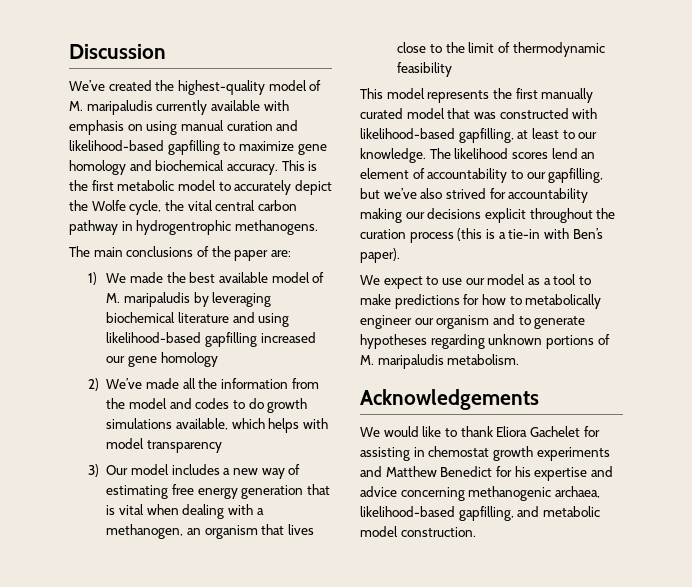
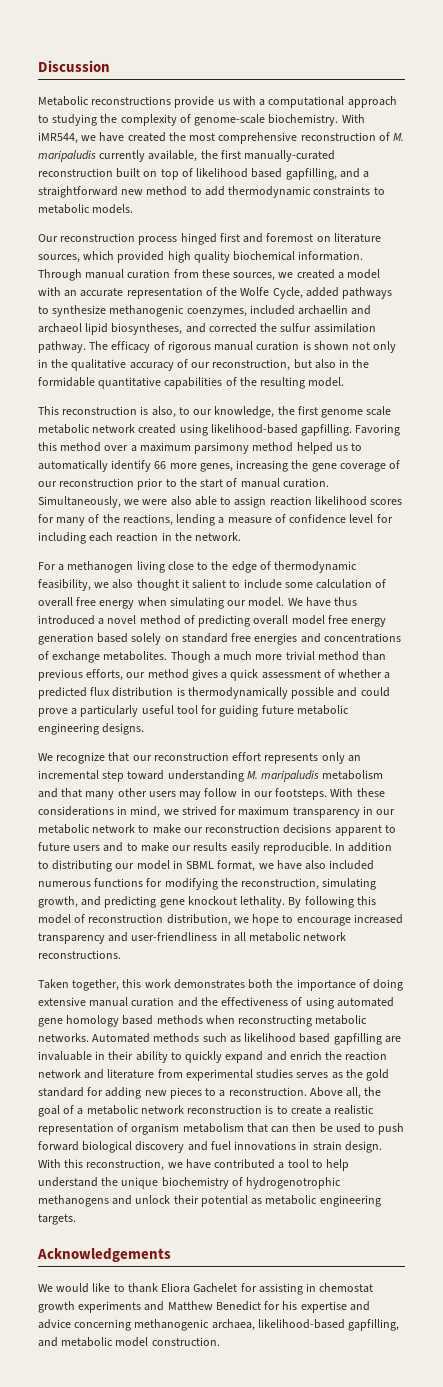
- We’ve created the highest-quality model of M. maripaludis currently available with emphasis on using manual curation and likelihood-based gapfilling to maximize gene homology and biochemical accuracy. This is the first metabolic model to accurately depict the Wolfe cycle, the vital central carbon pathway in hydrogentrophic methanogens.
- The main conclusions of the paper are:
- 1) We made the best available model of M. maripaludis by leveraging biochemical literature and using likelihood-based gapfilling increased our gene homology
- 2) We’ve made all the information from the model and codes to do growth simulations available, which helps with model transparency
- 3) Our model includes a new way of estimating free energy generation that is vital when dealing with a methanogen, an organism that lives close to the limit of thermodynamic feasibility
- This model represents the first manually curated model that was constructed with likelihood-based gapfilling, at least to our knowledge. The likelihood scores lend an element of accountability to our gapfilling, but we’ve also strived for accountability making our decisions explicit throughout the curation process (this is a tie-in with Ben’s paper).
- We expect to use our model as a tool to make predictions for how to metabolically engineer our organism and to generate hypotheses regarding unknown portions of M. maripaludis metabolism.
+ Metabolic reconstructions provide us with a computational approach to studying the complexity of genome-scale biochemistry. With iMR544, we have created the most comprehensive reconstruction of M. maripaludis currently available, the first manually-curated reconstruction built on top of likelihood based gapfilling, and a straightforward new method to add thermodynamic constraints to metabolic models.
+ Our reconstruction process hinged first and foremost on literature sources, which provided high quality biochemical information. Through manual curation from these sources, we created a model with an accurate representation of the Wolfe Cycle, added pathways to synthesize methanogenic coenzymes, included archaellin and archaeol lipid biosyntheses, and corrected the sulfur assimilation pathway. The efficacy of rigorous manual curation is shown not only in the qualitative accuracy of our reconstruction, but also in the formidable quantitative capabilities of the resulting model.
+ This reconstruction is also, to our knowledge, the first genome scale metabolic network created using likelihood-based gapfilling. Favoring this method over a maximum parsimony method helped us to automatically identify 66 more genes, increasing the gene coverage of our reconstruction prior to the start of manual curation. Simultaneously, we were also able to assign reaction likelihood scores for many of the reactions, lending a measure of confidence level for including each reaction in the network.
+ For a methanogen living close to the edge of thermodynamic feasibility, we also thought it salient to include some calculation of overall free energy when simulating our model. We have thus introduced a novel method of predicting overall model free energy generation based solely on standard free energies and concentrations of exchange metabolites. Though a much more trivial method than previous efforts, our method gives a quick assessment of whether a predicted flux distribution is thermodynamically possible and could prove a particularly useful tool for guiding future metabolic engineering designs.
+ We recognize that our reconstruction effort represents only an incremental step toward understanding M. maripaludis metabolism and that many other users may follow in our footsteps. With these considerations in mind, we strived for maximum transparency in our metabolic network to make our reconstruction decisions apparent to future users and to make our results easily reproducible. In addition to distributing our model in SBML format, we have also included numerous functions for modifying the reconstruction, simulating growth, and predicting gene knockout lethality. By following this model of reconstruction distribution, we hope to encourage increased transparency and user-friendliness in all metabolic network reconstructions.
+ Taken together, this work demonstrates both the importance of doing extensive manual curation and the effectiveness of using automated gene homology based methods when reconstructing metabolic networks. Automated methods such as likelihood based gapfilling are invaluable in their ability to quickly expand and enrich the reaction network and literature from experimental studies serves as the gold standard for adding new pieces to a reconstruction. Above all, the goal of a metabolic network reconstruction is to create a realistic representation of organism metabolism that can then be used to push forward biological discovery and fuel innovations in strain design. With this reconstruction, we have contributed a tool to help understand the unique biochemistry of hydrogenotrophic methanogens and unlock their potential as metabolic engineering targets.

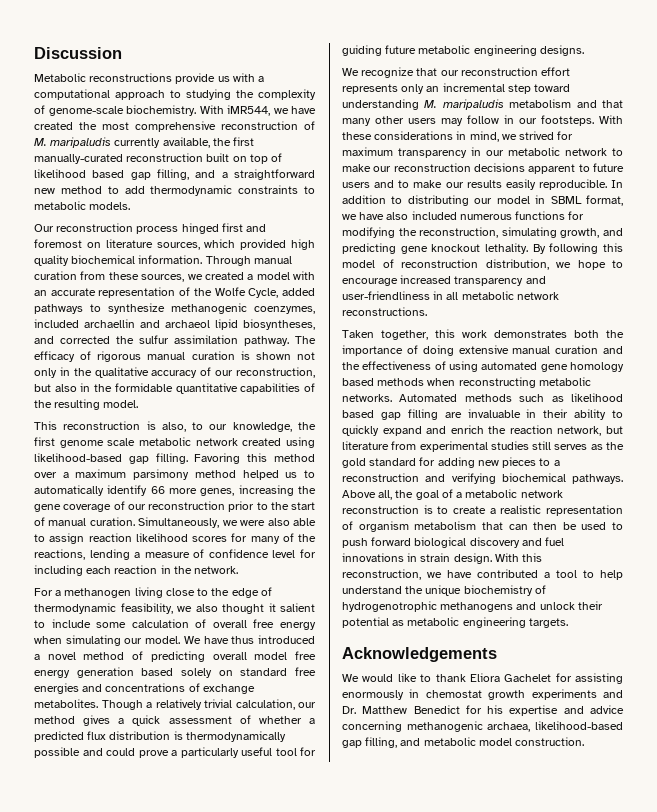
- With iMR544, we have created the most comprehensive reconstruction of M. maripaludis currently available, the first manually-curated reconstruction built on top of likelihood based gapfilling, and a straightforward new method to add thermodynamic constraints to metabolic models.
+ With iMR544, we have created the most comprehensive reconstruction of M. maripaludis currently available, the first manually-curated reconstruction built on top of likelihood based gap filling, and a straightforward new method to add thermodynamic constraints to metabolic models.
- This reconstruction is also, to our knowledge, the first genome scale metabolic network created using likelihood-based gapfilling.
+ This reconstruction is also, to our knowledge, the first genome scale metabolic network created using likelihood-based gap filling.
- Though a much more trivial method than previous efforts, our method gives a quick assessment of whether a predicted flux distribution is thermodynamically possible and could prove a particularly useful tool for guiding future metabolic engineering designs.
+ Though a relatively trivial calculation, our method gives a quick assessment of whether a predicted flux distribution is thermodynamically possible and could prove a particularly useful tool for guiding future metabolic engineering designs.
- Automated methods such as likelihood based gapfilling are invaluable in their ability to quickly expand and enrich the reaction network and literature from experimental studies serves as the gold standard for adding new pieces to a reconstruction.
+ Automated methods such as likelihood based gap filling are invaluable in their ability to quickly expand and enrich the reaction network, but literature from experimental studies still serves as the gold standard for adding new pieces to a reconstruction and verifying biochemical pathways.
- We would like to thank Eliora Gachelet for assisting in chemostat growth experiments and Matthew Benedict for his expertise and advice concerning methanogenic archaea, likelihood-based gapfilling, and metabolic model construction.
+ We would like to thank Eliora Gachelet for assisting enormously in chemostat growth experiments and Dr. Matthew Benedict for his expertise and advice concerning methanogenic archaea, likelihood-based gap filling, and metabolic model construction.

